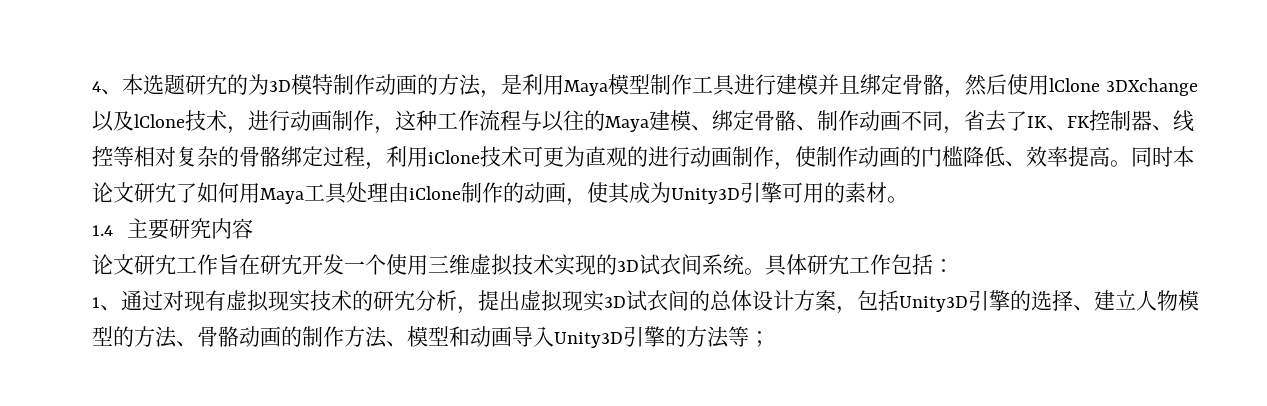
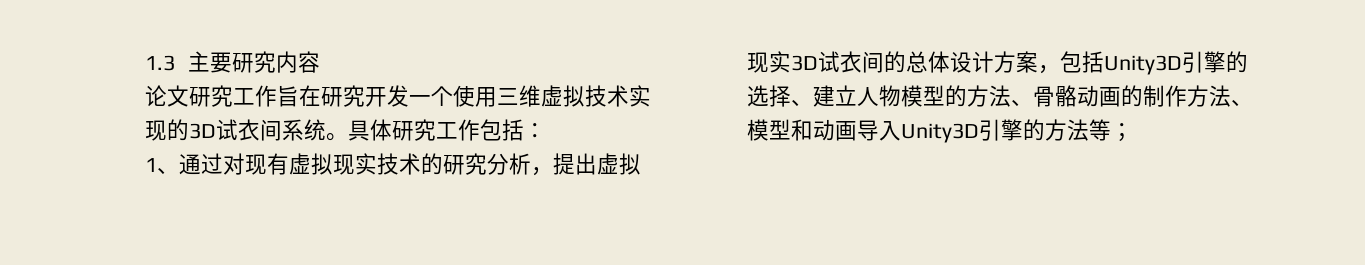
- 4、本选题研宄的为3D模特制作动画的方法，是利用Maya模型制作工具进行建模并且绑定骨骼，然后使用lClone 3DXchange以及lClone技术，进行动画制作，这种工作流程与以往的Maya建模、绑定骨骼、制作动画不同，省去了IK、FK控制器、线控等相对复杂的骨骼绑定过程，利用iClone技术可更为直观的进行动画制作，使制作动画的门槛降低、效率提高。同时本论文研宄了如何用Maya工具处理由iClone制作的动画，使其成为Unity3D引擎可用的素材。
- 1.4主要研究内容
+ 1.3主要研究内容
- 论文研宄工作旨在研宄开发一个使用三维虚拟技术实现的3D试衣间系统。
+ 论文研究工作旨在研究开发一个使用三维虚拟技术实现的3D试衣间系统。
- 具体研宄工作包括：
+ 具体研究工作包括：
- 1、通过对现有虚拟现实技术的研宄分析，提出虚拟现实3D试衣间的总体设计方案，包括Unity3D引擎的选择、建立人物模型的方法、骨骼动画的制作方法、模型和动画导入Unity3D引擎的方法等；
+ 1、通过对现有虚拟现实技术的研究分析，提出虚拟现实3D试衣间的总体设计方案，包括Unity3D引擎的选择、建立人物模型的方法、骨骼动画的制作方法、模型和动画导入Unity3D引擎的方法等；

